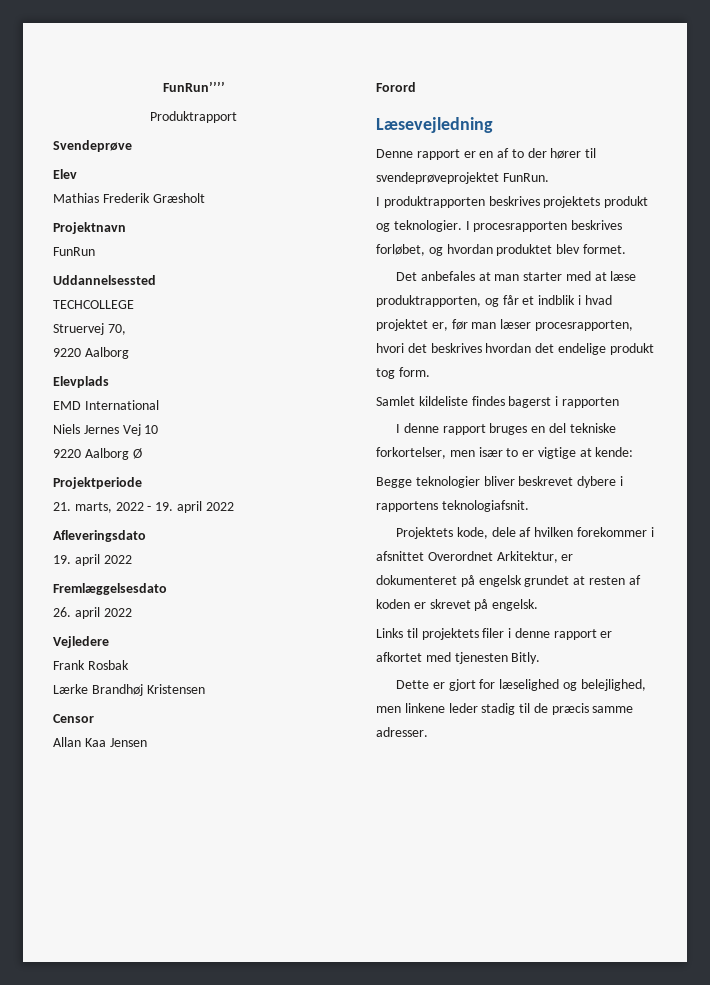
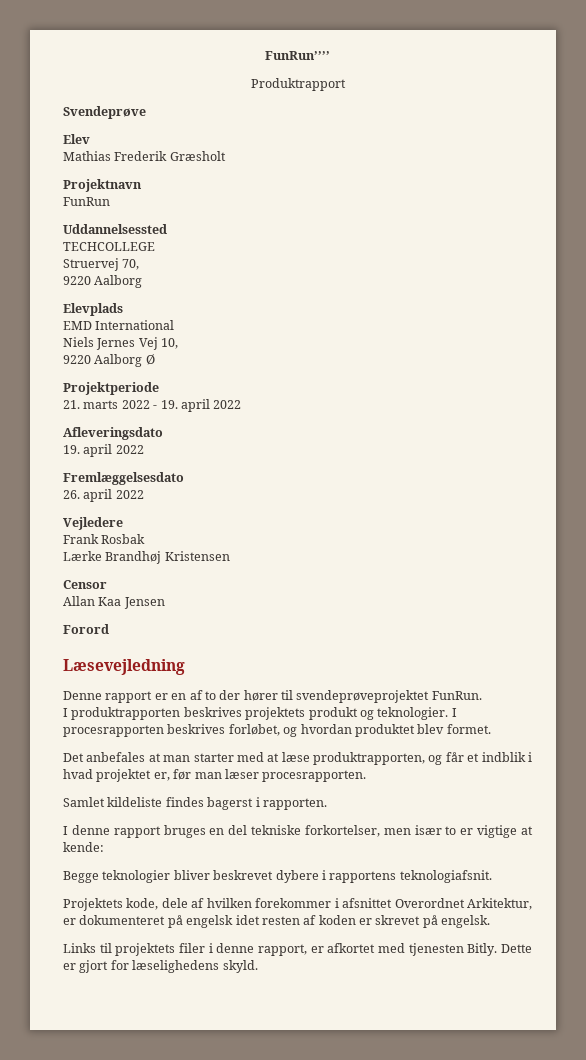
- Niels Jernes Vej 10
+ Niels Jernes Vej 10,
- 21. marts, 2022 - 19. april 2022
+ 21. marts 2022 - 19. april 2022
- Det anbefales at man starter med at læse produktrapporten, og får et indblik i hvad projektet er, før man læser procesrapporten, hvori det beskrives hvordan det endelige produkt tog form.
+ Det anbefales at man starter med at læse produktrapporten, og får et indblik i hvad projektet er, før man læser procesrapporten.
- Samlet kildeliste findes bagerst i rapporten
+ Samlet kildeliste findes bagerst i rapporten.
- Projektets kode, dele af hvilken forekommer i afsnittet Overordnet Arkitektur, er dokumenteret på engelsk grundet at resten af koden er skrevet på engelsk.
+ Projektets kode, dele af hvilken forekommer i afsnittet Overordnet Arkitektur, er dokumenteret på engelsk idet resten af koden er skrevet på engelsk.
- Links til projektets filer i denne rapport er afkortet med tjenesten Bitly.
- Dette er gjort for læselighed og belejlighed, men linkene leder stadig til de præcis samme adresser.
+ Links til projektets filer i denne rapport, er afkortet med tjenesten Bitly. Dette er gjort for læselighedens skyld.

